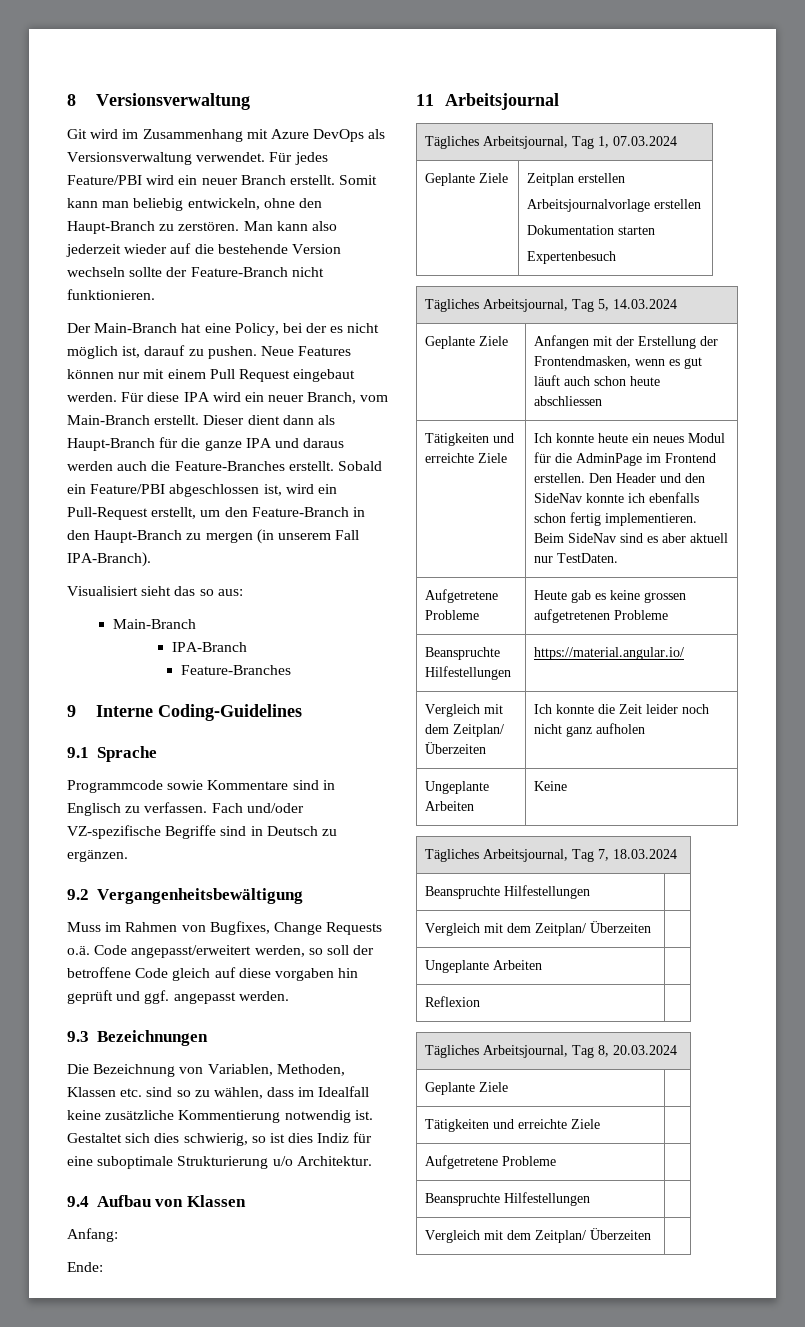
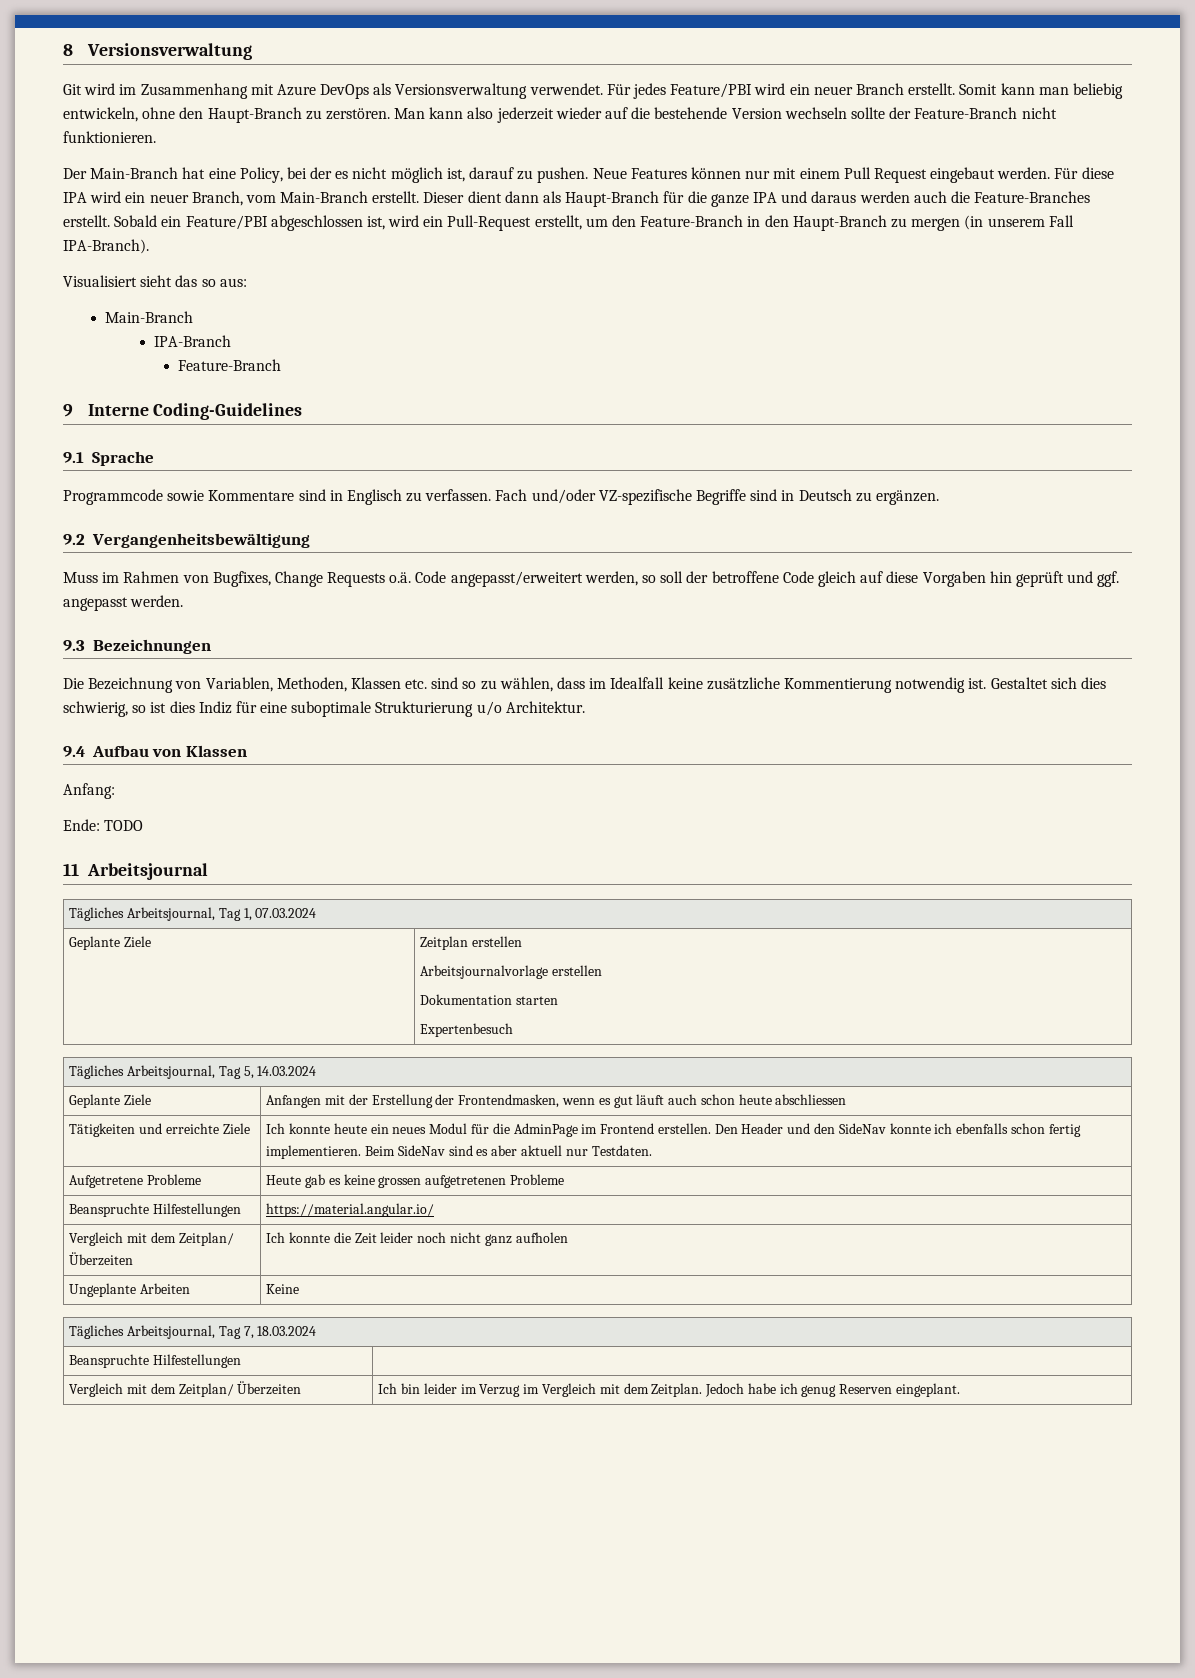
  IPA-Branch
- Feature-Branches
+ Feature-Branch
- Muss im Rahmen von Bugfixes, Change Requests o.ä. Code angepasst/erweitert werden, so soll der betroffene Code gleich auf diese vorgaben hin geprüft und ggf. angepasst werden.
+ Muss im Rahmen von Bugfixes, Change Requests o.ä. Code angepasst/erweitert werden, so soll der betroffene Code gleich auf diese Vorgaben hin geprüft und ggf. angepasst werden.
- Ende:
+ Ende: TODO
- Tätigkeiten und erreichte Ziele | Ich konnte heute ein neues Modul für die AdminPage im Frontend erstellen. Den Header und den SideNav konnte ich ebenfalls schon fertig implementieren. Beim SideNav sind es aber aktuell nur TestDaten.
+ Tätigkeiten und erreichte Ziele | Ich konnte heute ein neues Modul für die AdminPage im Frontend erstellen. Den Header und den SideNav konnte ich ebenfalls schon fertig implementieren. Beim SideNav sind es aber aktuell nur Testdaten.
  Tägliches Arbeitsjournal, Tag 7, 18.03.2024
  Beanspruchte Hilfestellungen |
- Vergleich mit dem Zeitplan/ Überzeiten |
- Ungeplante Arbeiten |
- Reflexion |
- Tägliches Arbeitsjournal, Tag 8, 20.03.2024
- Geplante Ziele |
- Tätigkeiten und erreichte Ziele |
- Aufgetretene Probleme |
- Beanspruchte Hilfestellungen |
- Vergleich mit dem Zeitplan/ Überzeiten |
+ Vergleich mit dem Zeitplan/ Überzeiten | Ich bin leider im Verzug im Vergleich mit dem Zeitplan. Jedoch habe ich genug Reserven eingeplant.

